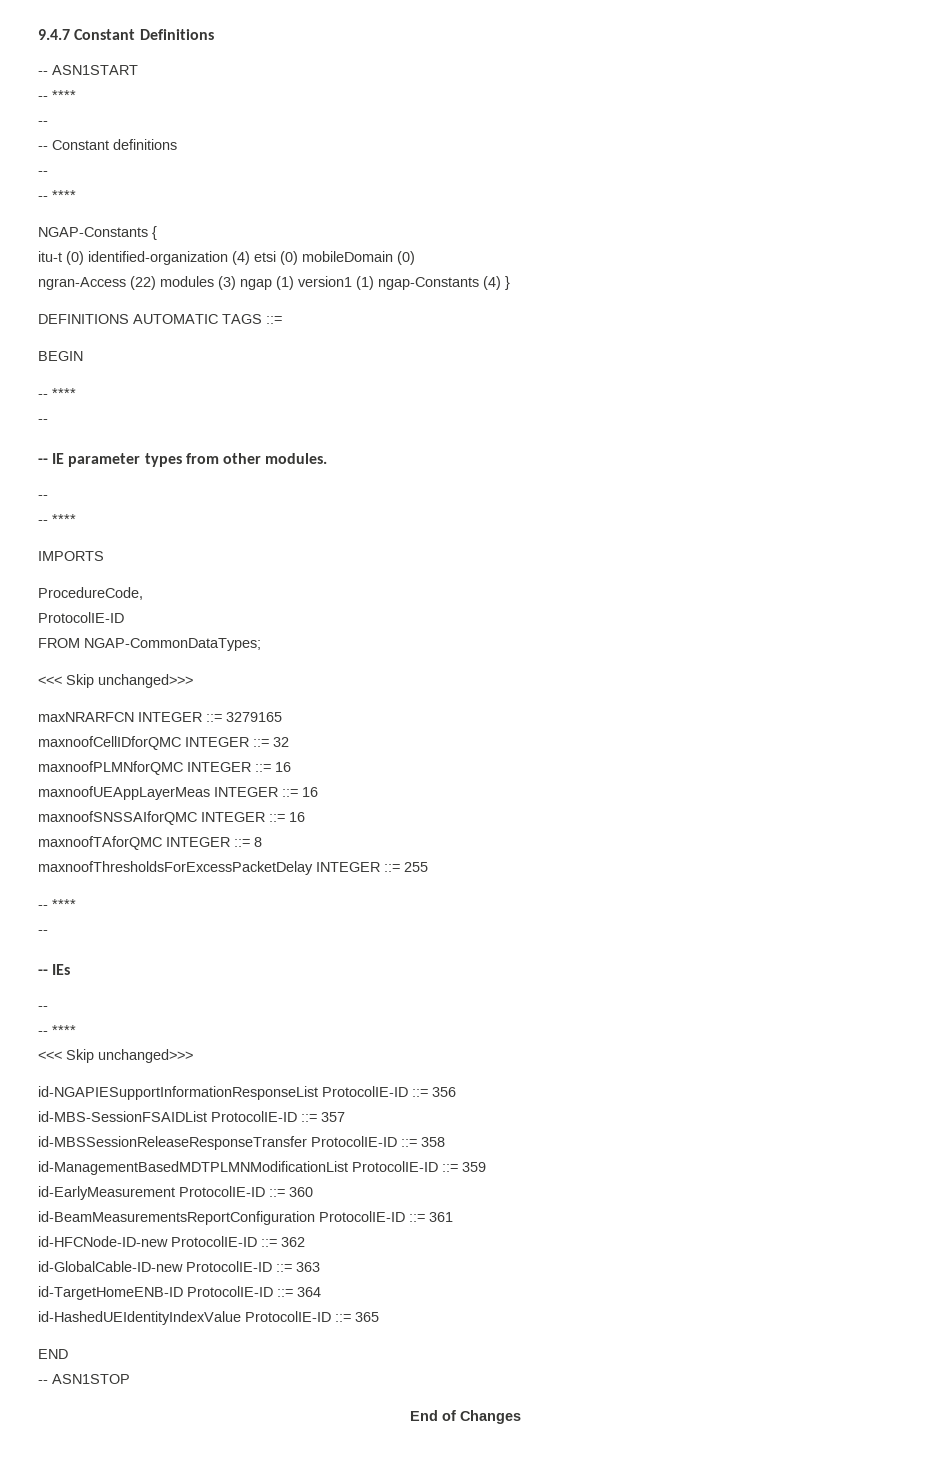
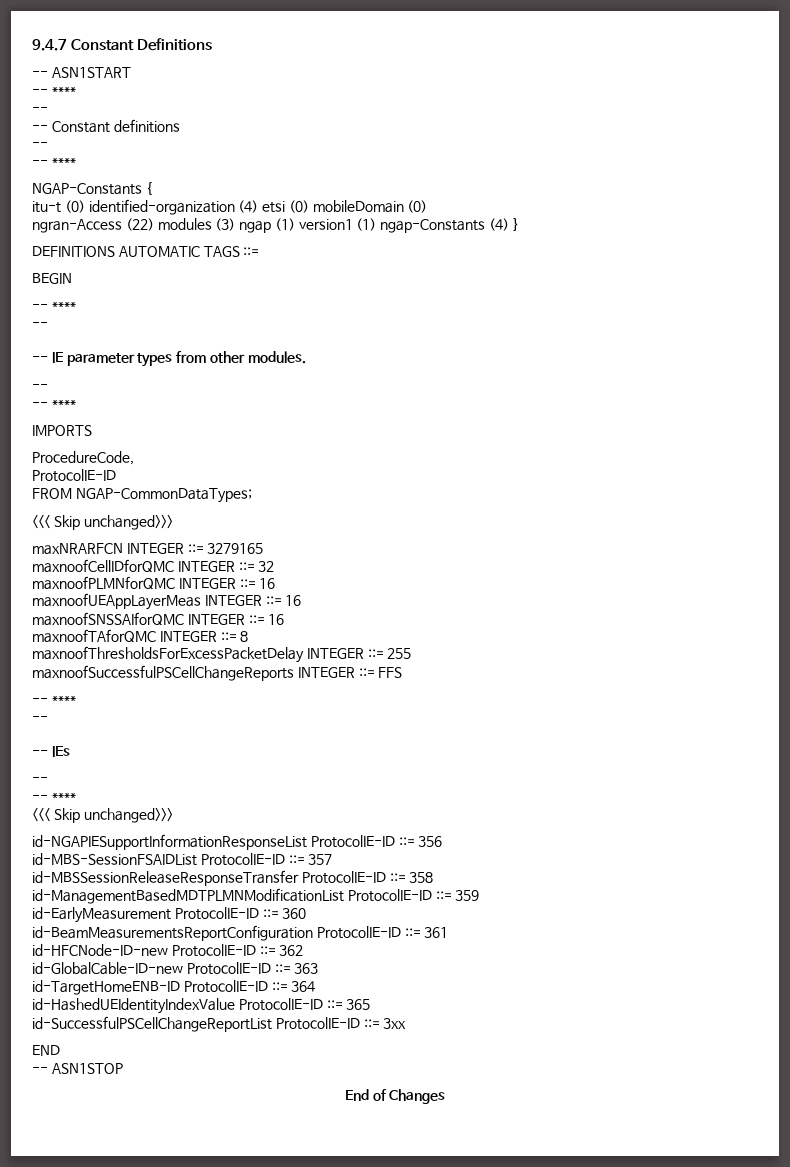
+ maxnoofSuccessfulPSCellChangeReports INTEGER ::= FFS
+ id-SuccessfulPSCellChangeReportList ProtocolIE-ID ::= 3xx

